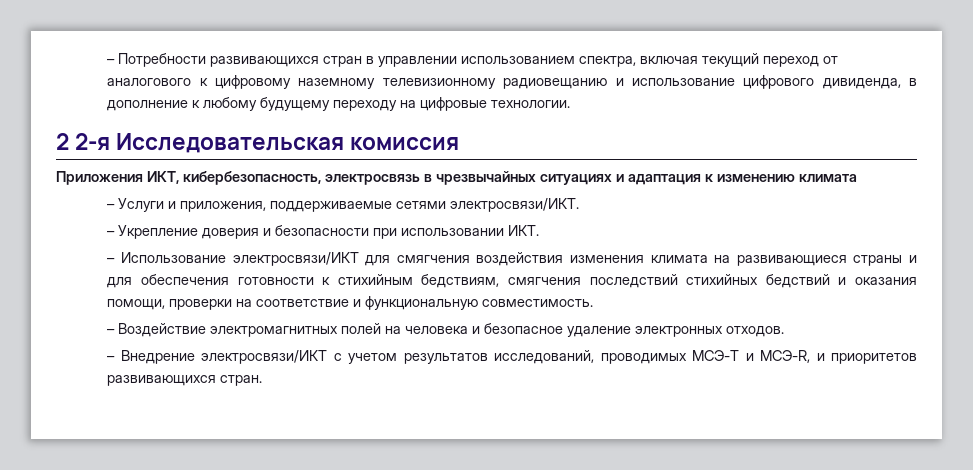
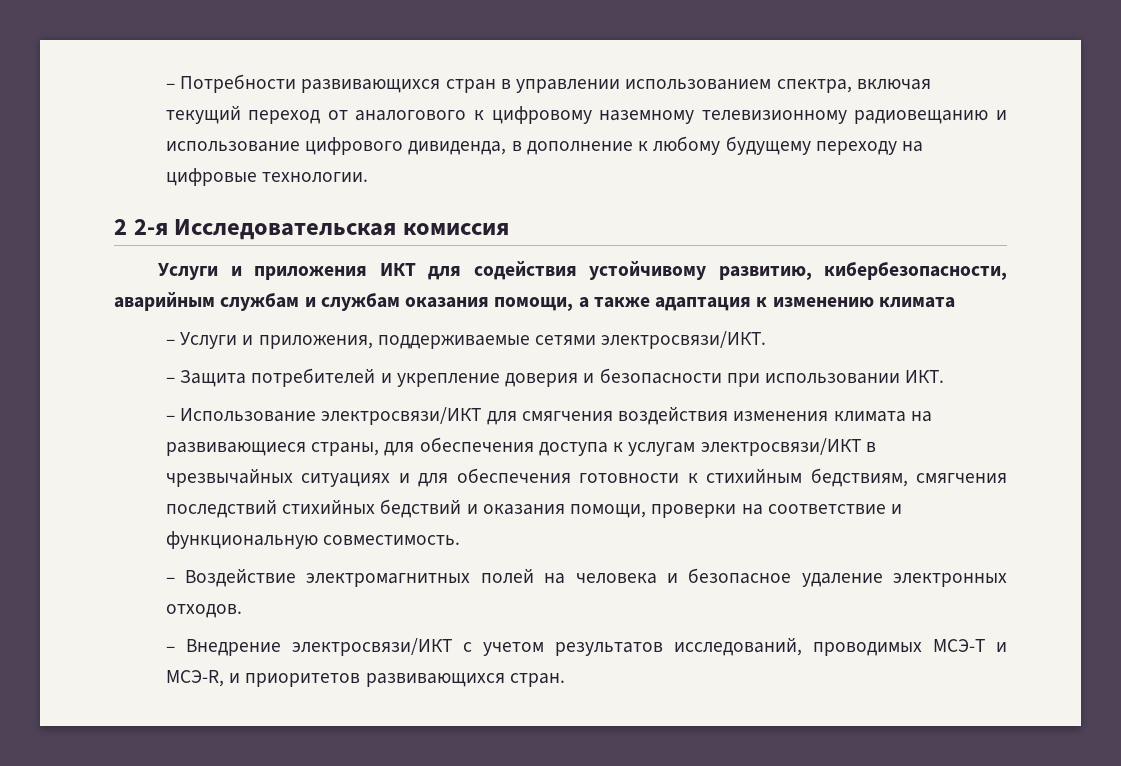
- Приложения ИКТ, кибербезопасность, электросвязь в чрезвычайных ситуациях и адаптация к изменению климата
+ Услуги и приложения ИКТ для содействия устойчивому развитию, кибербезопасности, аварийным службам и службам оказания помощи, а также адаптация к изменению климата
- – Укрепление доверия и безопасности при использовании ИКТ.
+ – Защита потребителей и укрепление доверия и безопасности при использовании ИКТ.
- – Использование электросвязи/ИКТ для смягчения воздействия изменения климата на развивающиеся страны и для обеспечения готовности к стихийным бедствиям, смягчения последствий стихийных бедствий и оказания помощи, проверки на соответствие и функциональную совместимость.
+ – Использование электросвязи/ИКТ для смягчения воздействия изменения климата на развивающиеся страны, для обеспечения доступа к услугам электросвязи/ИКТ в чрезвычайных ситуациях и для обеспечения готовности к стихийным бедствиям, смягчения последствий стихийных бедствий и оказания помощи, проверки на соответствие и функциональную совместимость.

